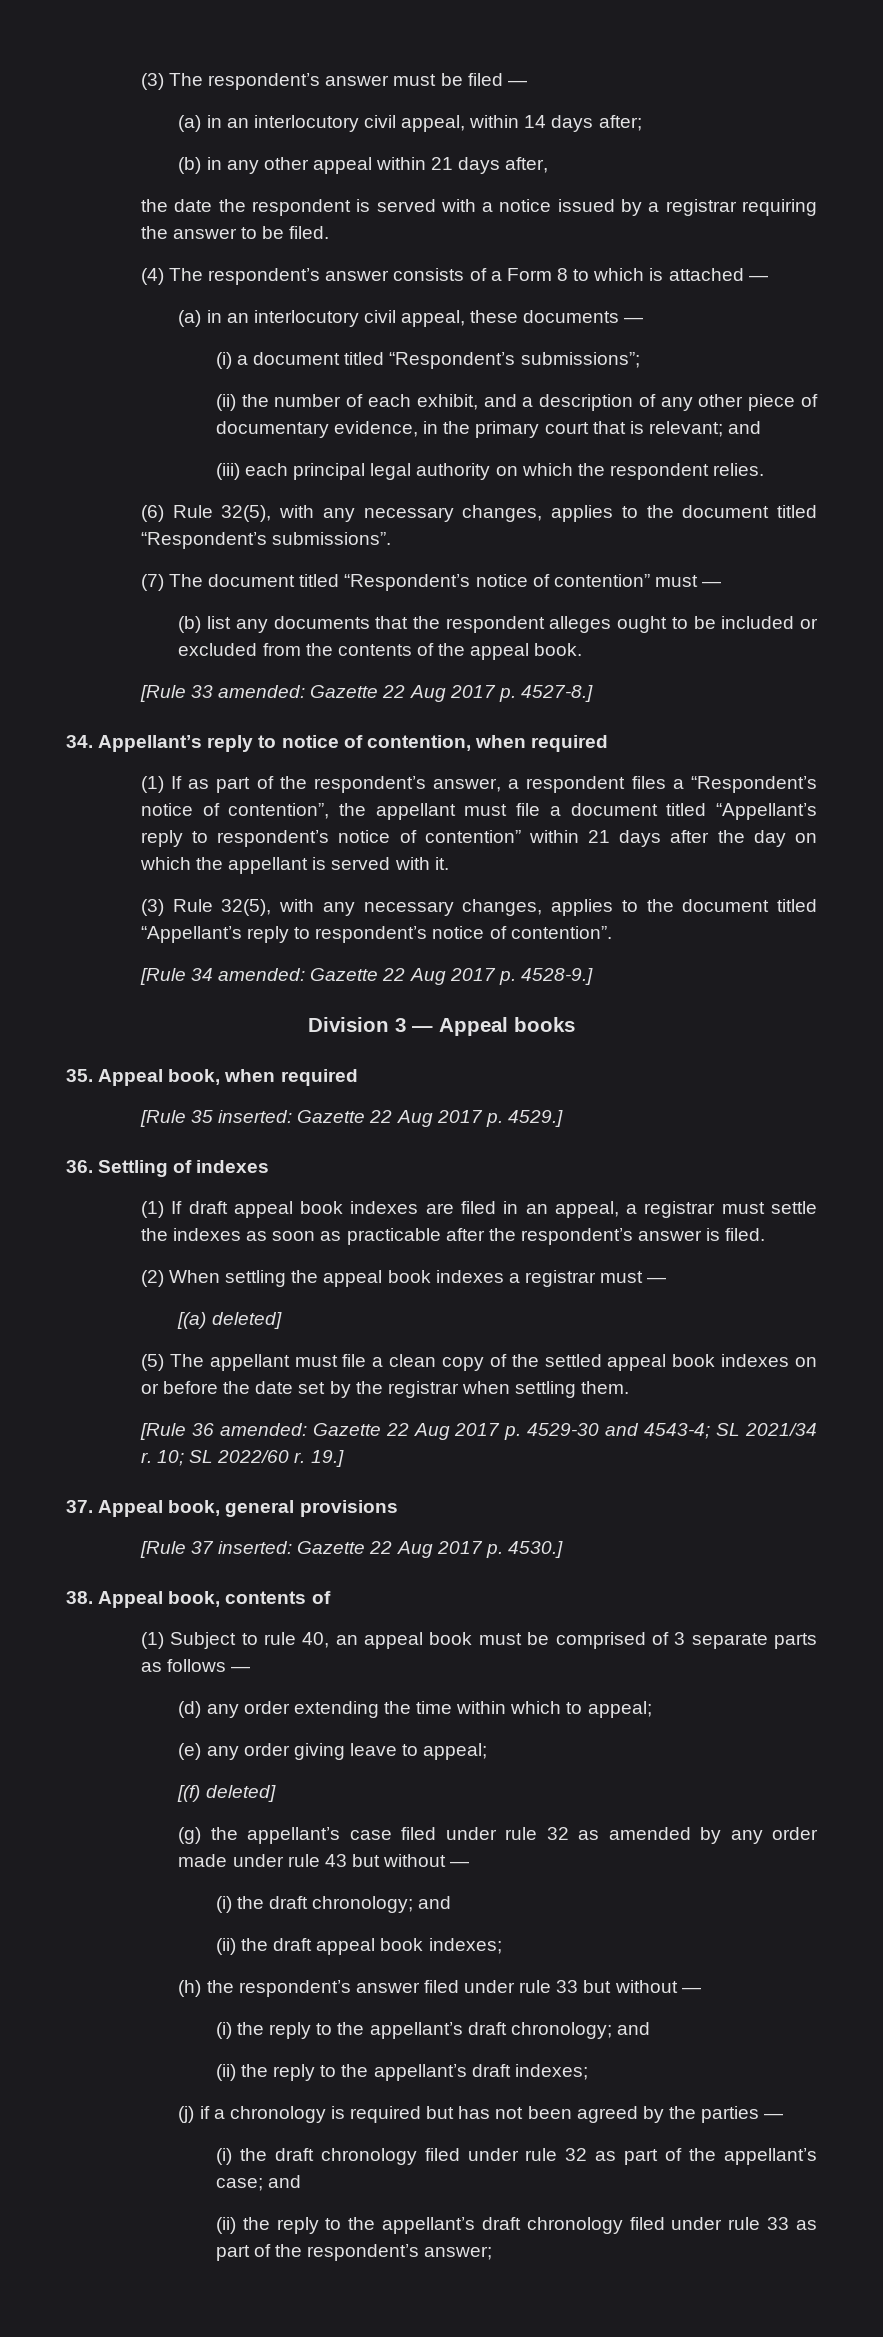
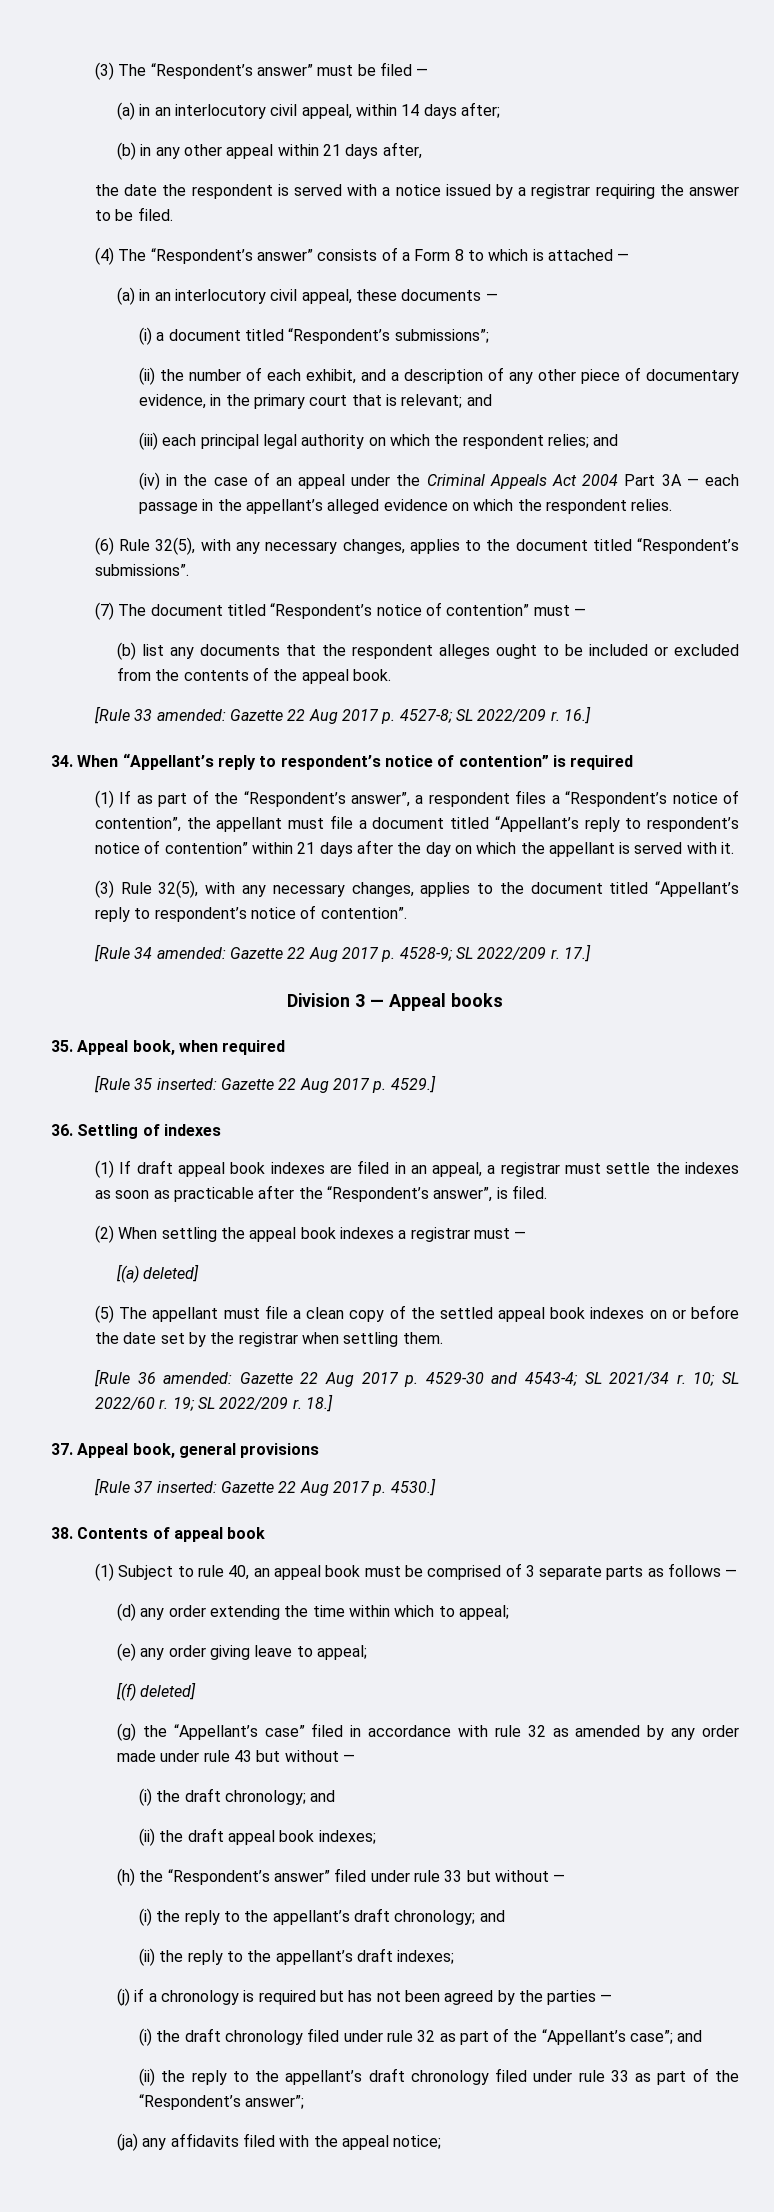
- (3) The respondent’s answer must be filed —
+ (3) The “Respondent’s answer” must be filed —
- (4) The respondent’s answer consists of a Form 8 to which is attached —
+ (4) The “Respondent’s answer” consists of a Form 8 to which is attached —
- (iii) each principal legal authority on which the respondent relies.
+ (iii) each principal legal authority on which the respondent relies; and
+ (iv) in the case of an appeal under the Criminal Appeals Act 2004 Part 3A — each passage in the appellant’s alleged evidence on which the respondent relies.
- [Rule 33 amended: Gazette 22 Aug 2017 p. 4527-8.]
+ [Rule 33 amended: Gazette 22 Aug 2017 p. 4527-8; SL 2022/209 r. 16.]
- 34. Appellant’s reply to notice of contention, when required
+ 34. When “Appellant’s reply to respondent’s notice of contention” is required
- (1) If as part of the respondent’s answer, a respondent files a “Respondent’s notice of contention”, the appellant must file a document titled “Appellant’s reply to respondent’s notice of contention” within 21 days after the day on which the appellant is served with it.
+ (1) If as part of the “Respondent’s answer”, a respondent files a “Respondent’s notice of contention”, the appellant must file a document titled “Appellant’s reply to respondent’s notice of contention” within 21 days after the day on which the appellant is served with it.
- [Rule 34 amended: Gazette 22 Aug 2017 p. 4528-9.]
+ [Rule 34 amended: Gazette 22 Aug 2017 p. 4528-9; SL 2022/209 r. 17.]
- (1) If draft appeal book indexes are filed in an appeal, a registrar must settle the indexes as soon as practicable after the respondent’s answer is filed.
+ (1) If draft appeal book indexes are filed in an appeal, a registrar must settle the indexes as soon as practicable after the “Respondent’s answer”, is filed.
- 19.]
+ 19; SL 2022/209 r. 18.]
- 38. Appeal book, contents of
+ 38. Contents of appeal book
- (g) the appellant’s case filed under rule 32 as amended by any order made under rule 43 but without —
+ (g) the “Appellant’s case” filed in accordance with rule 32 as amended by any order made under rule 43 but without —
- (h) the respondent’s answer filed under rule 33 but without —
+ (h) the “Respondent’s answer” filed under rule 33 but without —
- (i) the draft chronology filed under rule 32 as part of the appellant’s case; and
+ (i) the draft chronology filed under rule 32 as part of the “Appellant’s case”; and
- (ii) the reply to the appellant’s draft chronology filed under rule 33 as part of the respondent’s answer;
+ (ii) the reply to the appellant’s draft chronology filed under rule 33 as part of the “Respondent’s answer”;
+ (ja) any affidavits filed with the appeal notice;

